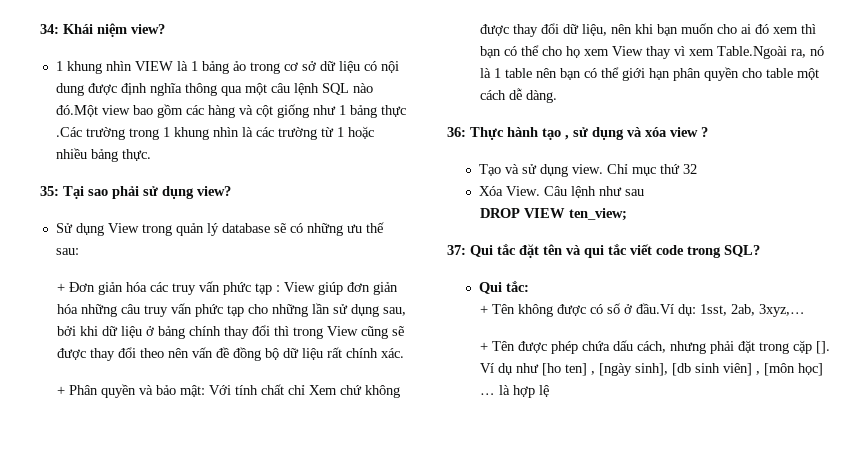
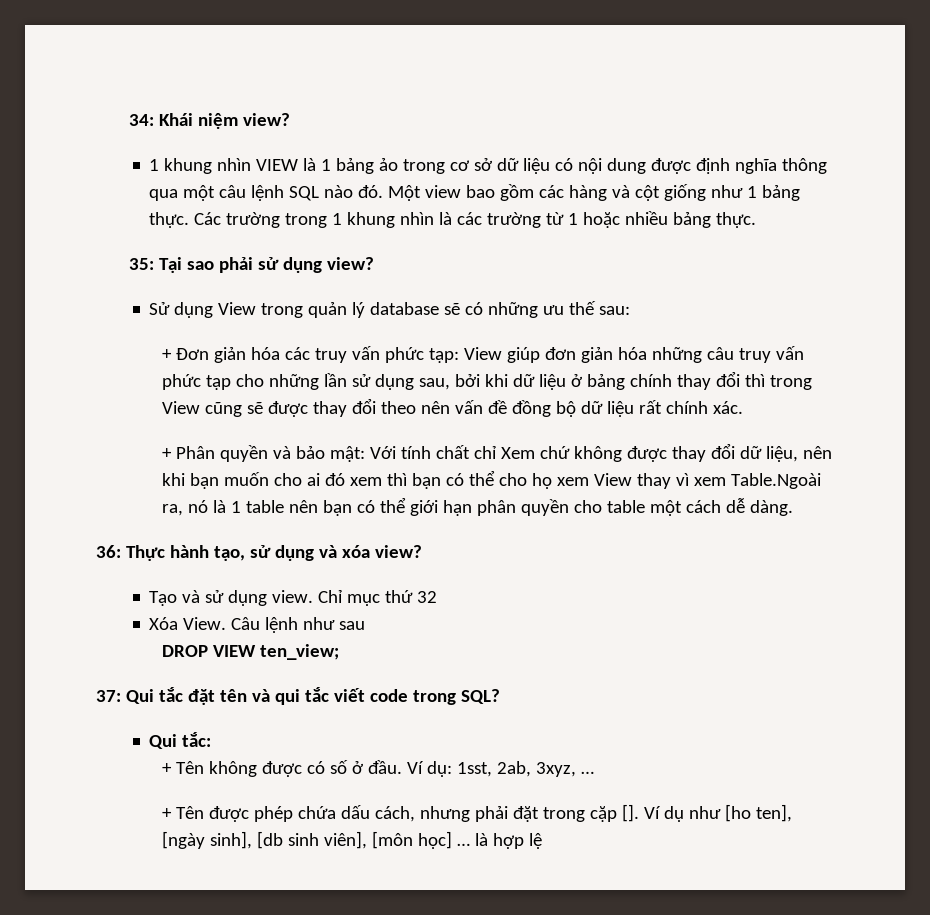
- 1 khung nhìn VIEW là 1 bảng ảo trong cơ sở dữ liệu có nội dung được định nghĩa thông qua một câu lệnh SQL nào đó.Một view bao gồm các hàng và cột giống như 1 bảng thực .Các trường trong 1 khung nhìn là các trường từ 1 hoặc nhiều bảng thực.
+ 1 khung nhìn VIEW là 1 bảng ảo trong cơ sở dữ liệu có nội dung được định nghĩa thông qua một câu lệnh SQL nào đó. Một view bao gồm các hàng và cột giống như 1 bảng thực. Các trường trong 1 khung nhìn là các trường từ 1 hoặc nhiều bảng thực.
- + Đơn giản hóa các truy vấn phức tạp : View giúp đơn giản hóa những câu truy vấn phức tạp cho những lần sử dụng sau, bởi khi dữ liệu ở bảng chính thay đổi thì trong View cũng sẽ được thay đổi theo nên vấn đề đồng bộ dữ liệu rất chính xác.
+ + Đơn giản hóa các truy vấn phức tạp: View giúp đơn giản hóa những câu truy vấn phức tạp cho những lần sử dụng sau, bởi khi dữ liệu ở bảng chính thay đổi thì trong View cũng sẽ được thay đổi theo nên vấn đề đồng bộ dữ liệu rất chính xác.
- 36: Thực hành tạo , sử dụng và xóa view ?
+ 36: Thực hành tạo, sử dụng và xóa view?
- + Tên không được có số ở đầu.Ví dụ: 1sst, 2ab, 3xyz,…
+ + Tên không được có số ở đầu. Ví dụ: 1sst, 2ab, 3xyz, …
- Ví dụ như [ho ten] , [ngày sinh], [db sinh viên] , [môn học] … là hợp lệ
+ Ví dụ như [ho ten], [ngày sinh], [db sinh viên], [môn học] … là hợp lệ

